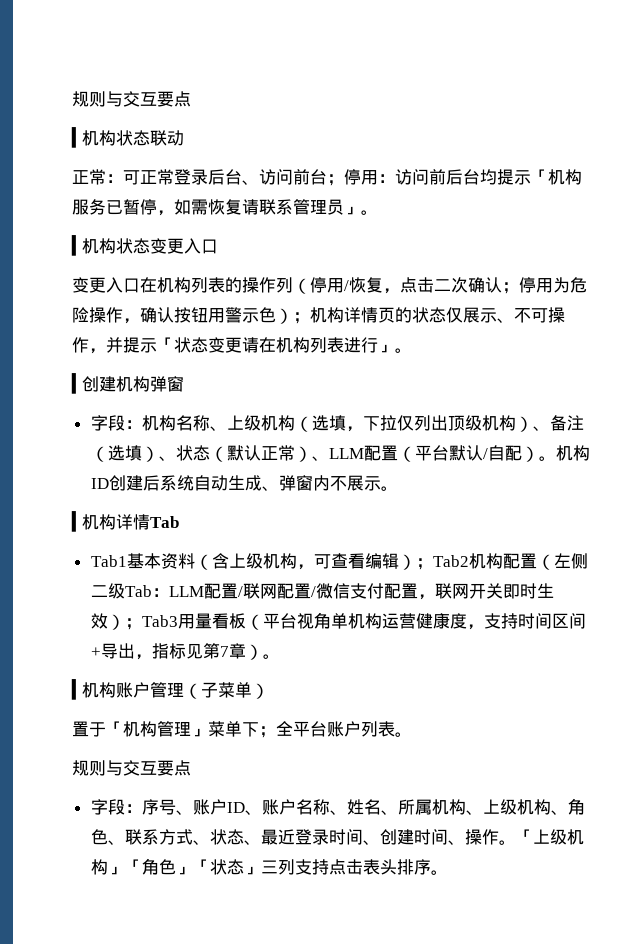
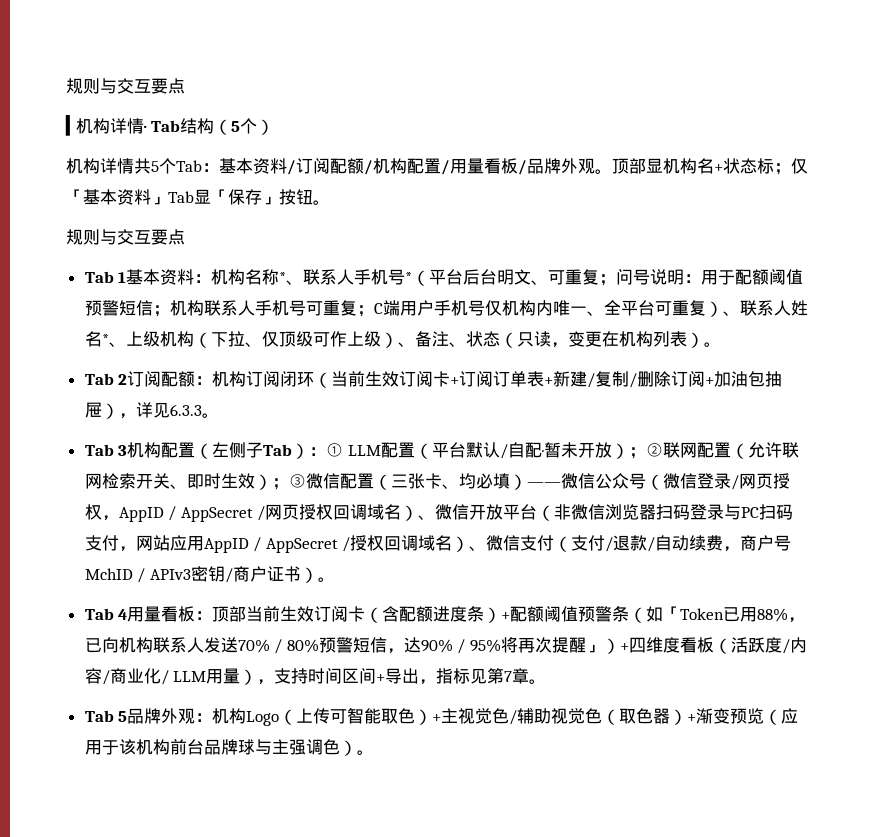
- ▍机构状态联动
- 正常：可正常登录后台、访问前台；停用：访问前后台均提示「机构服务已暂停，如需恢复请联系管理员」。
- ▍机构状态变更入口
- 变更入口在机构列表的操作列（停用/恢复，点击二次确认；停用为危险操作，确认按钮用警示色）；机构详情页的状态仅展示、不可操作，并提示「状态变更请在机构列表进行」。
- ▍创建机构弹窗
- 字段：机构名称、上级机构（选填，下拉仅列出顶级机构）、备注（选填）、状态（默认正常）、LLM配置（平台默认/自配）。机构ID创建后系统自动生成、弹窗内不展示。
- ▍机构详情Tab
- Tab1基本资料（含上级机构，可查看编辑）；Tab2机构配置（左侧二级Tab：LLM配置/联网配置/微信支付配置，联网开关即时生效）；Tab3用量看板（平台视角单机构运营健康度，支持时间区间+导出，指标见第7章）。
- ▍机构账户管理（子菜单）
- 置于「机构管理」菜单下；全平台账户列表。
+ ▍机构详情· Tab结构（5个）
+ 机构详情共5个Tab：基本资料/订阅配额/机构配置/用量看板/品牌外观。顶部显机构名+状态标；仅「基本资料」Tab显「保存」按钮。
  规则与交互要点
- 字段：序号、账户ID、账户名称、姓名、所属机构、上级机构、角色、联系方式、状态、最近登录时间、创建时间、操作。「上级机构」「角色」「状态」三列支持点击表头排序。
+ Tab 1基本资料：机构名称*、联系人手机号*（平台后台明文、可重复；问号说明：用于配额阈值预警短信；机构联系人手机号可重复；C端用户手机号仅机构内唯一、全平台可重复）、联系人姓名*、上级机构（下拉、仅顶级可作上级）、备注、状态（只读，变更在机构列表）。
+ Tab 2订阅配额：机构订阅闭环（当前生效订阅卡+订阅订单表+新建/复制/删除订阅+加油包抽屉），详见6.3.3。
+ Tab 3机构配置（左侧子Tab）：① LLM配置（平台默认/自配·暂未开放）；②联网配置（允许联网检索开关、即时生效）；③微信配置（三张卡、均必填）——微信公众号（微信登录/网页授权，AppID / AppSecret /网页授权回调域名）、微信开放平台（非微信浏览器扫码登录与PC扫码支付，网站应用AppID / AppSecret /授权回调域名）、微信支付（支付/退款/自动续费，商户号MchID / APIv3密钥/商户证书）。
+ Tab 4用量看板：顶部当前生效订阅卡（含配额进度条）+配额阈值预警条（如「Token已用88%，已向机构联系人发送70% / 80%预警短信，达90% / 95%将再次提醒」）+四维度看板（活跃度/内容/商业化/ LLM用量），支持时间区间+导出，指标见第7章。
+ Tab 5品牌外观：机构Logo（上传可智能取色）+主视觉色/辅助视觉色（取色器）+渐变预览（应用于该机构前台品牌球与主强调色）。

